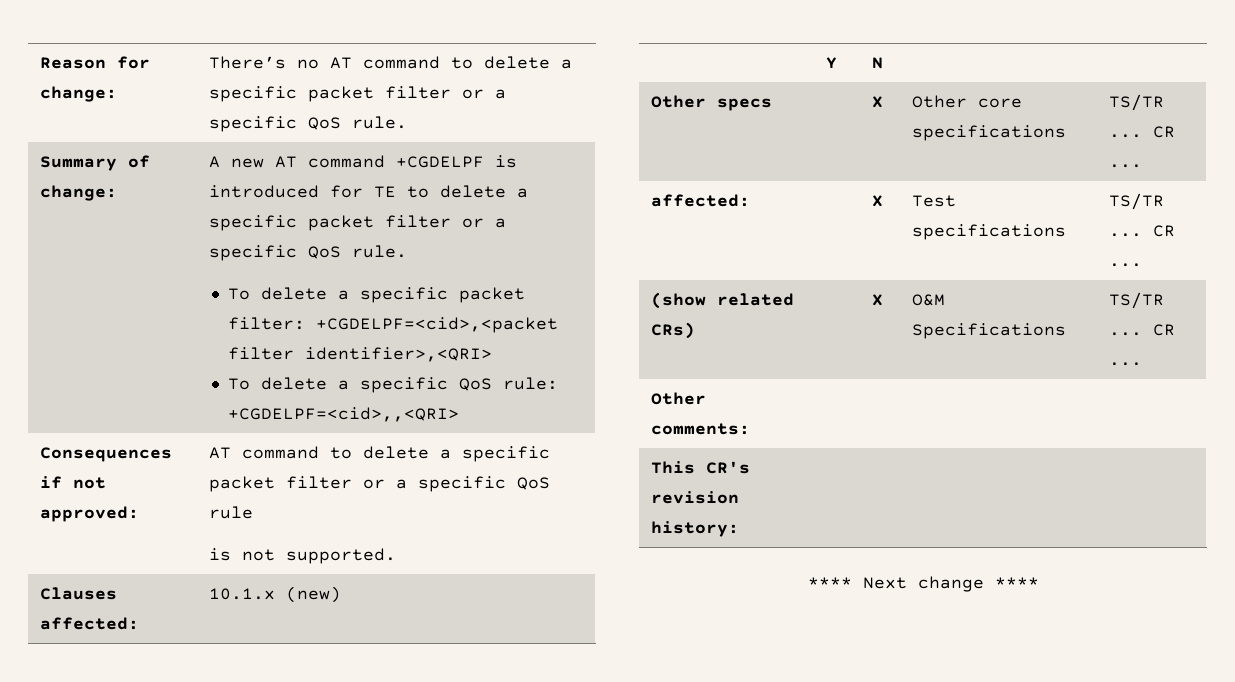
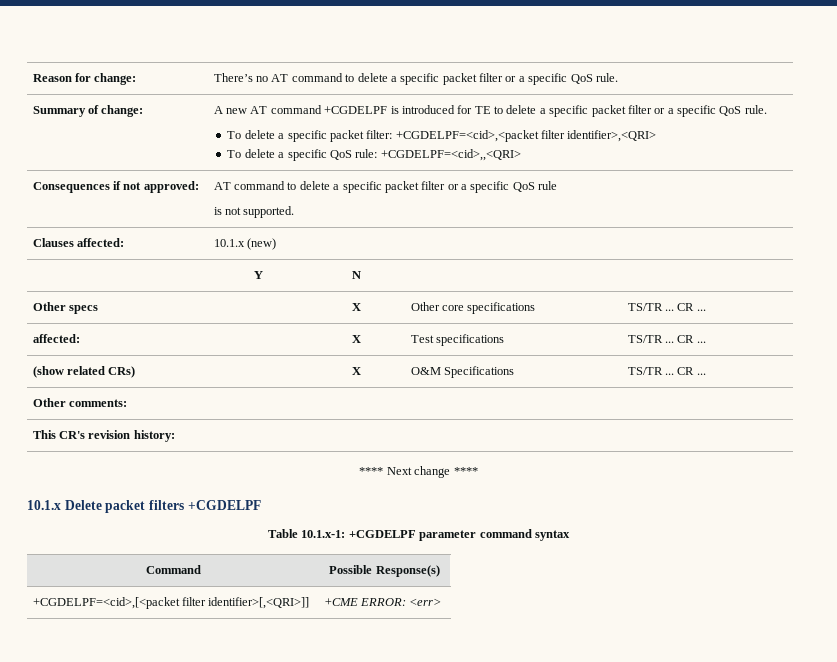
+ 10.1.x Delete packet filters +CGDELPF
+ Table 10.1.x-1: +CGDELPF parameter command syntax
+ Command | Possible Response(s)
+ +CGDELPF=<cid>,[<packet filter identifier>[,<QRI>]] | +CME ERROR: <err>

